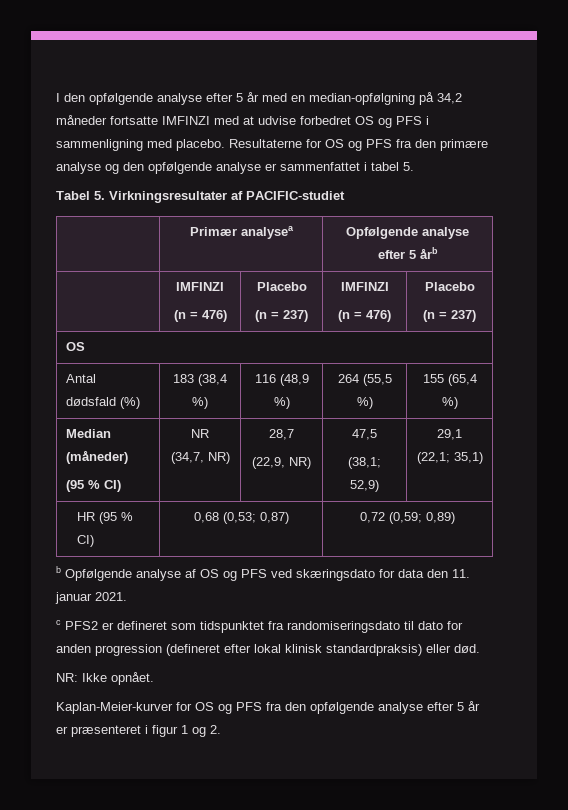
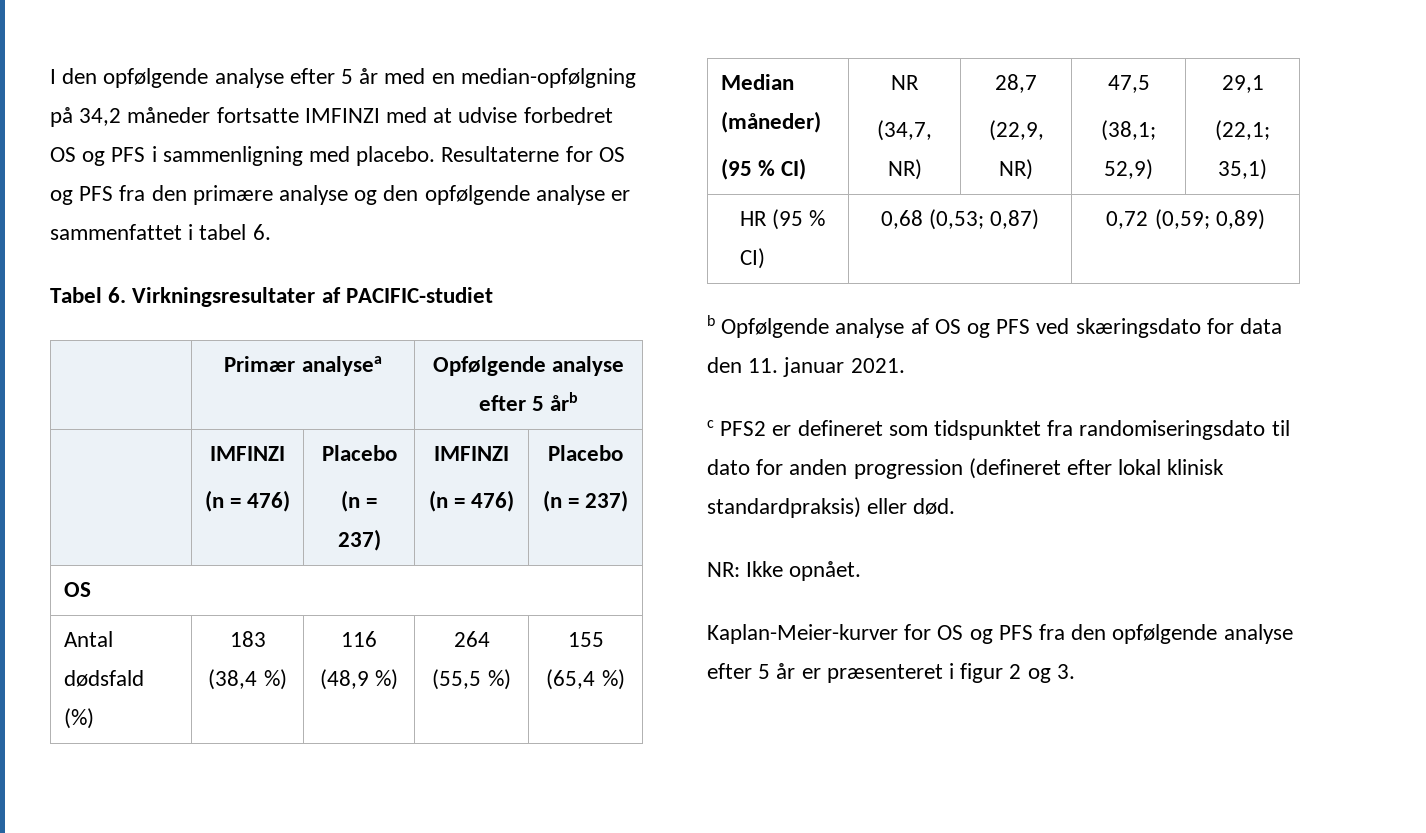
- Resultaterne for OS og PFS fra den primære analyse og den opfølgende analyse er sammenfattet i tabel 5.
+ Resultaterne for OS og PFS fra den primære analyse og den opfølgende analyse er sammenfattet i tabel 6.
- Tabel 5. Virkningsresultater af PACIFIC-studiet
+ Tabel 6. Virkningsresultater af PACIFIC-studiet
- Kaplan-Meier-kurver for OS og PFS fra den opfølgende analyse efter 5 år er præsenteret i figur 1 og 2.
+ Kaplan-Meier-kurver for OS og PFS fra den opfølgende analyse efter 5 år er præsenteret i figur 2 og 3.

